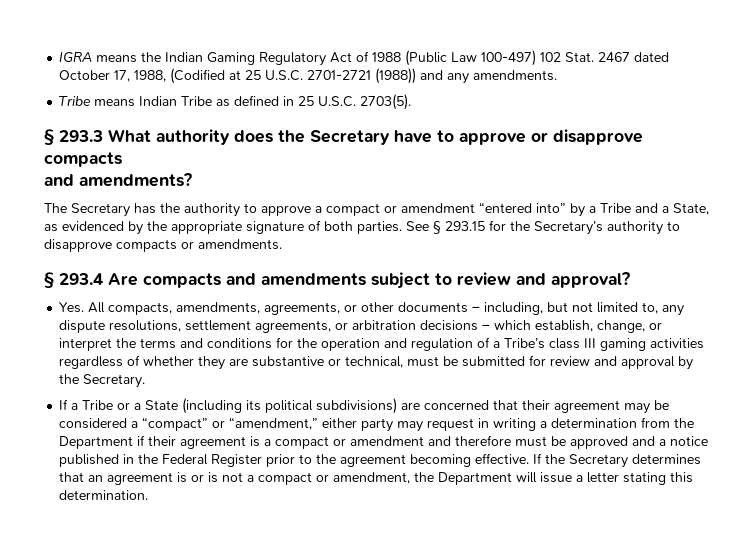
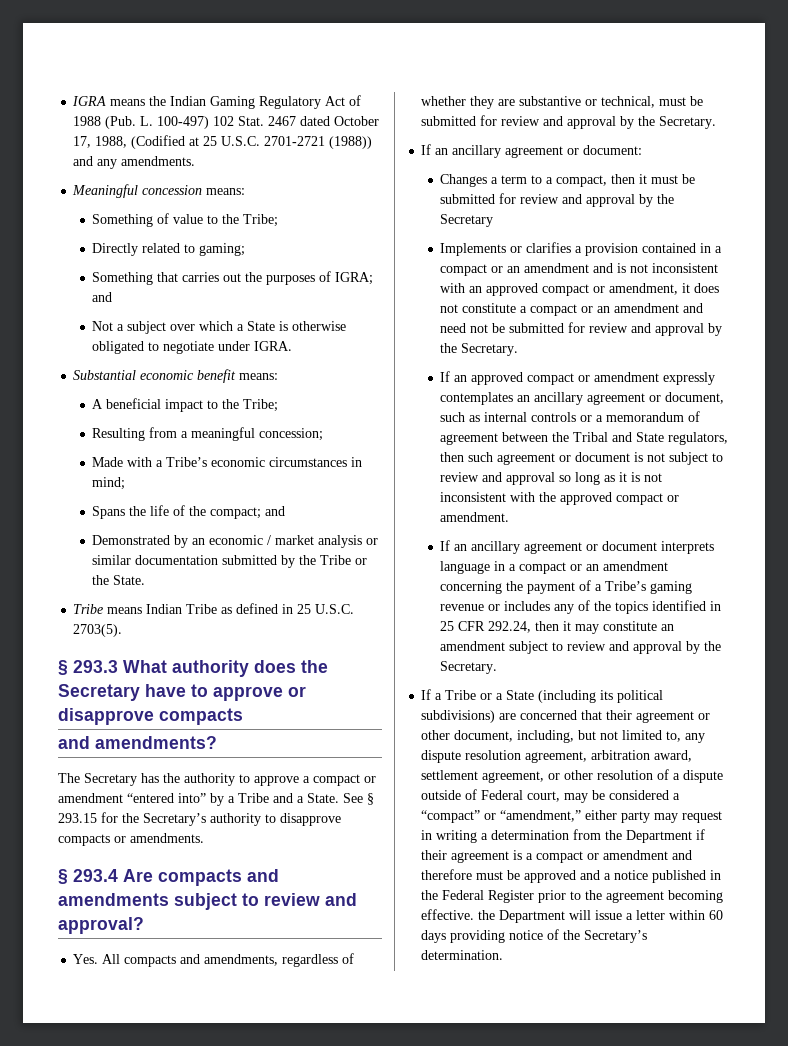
- IGRA means the Indian Gaming Regulatory Act of 1988 (Public Law 100-497) 102 Stat.
+ IGRA means the Indian Gaming Regulatory Act of 1988 (Pub. L. 100-497) 102 Stat.
+ Meaningful concession means:
+ Something of value to the Tribe;
+ Directly related to gaming;
+ Something that carries out the purposes of IGRA; and
+ Not a subject over which a State is otherwise obligated to negotiate under IGRA.
+ Substantial economic benefit means:
+ A beneficial impact to the Tribe;
+ Resulting from a meaningful concession;
+ Made with a Tribe’s economic circumstances in mind;
+ Spans the life of the compact; and
+ Demonstrated by an economic / market analysis or similar documentation submitted by the Tribe or the State.
- The Secretary has the authority to approve a compact or amendment “entered into” by a Tribe and a State, as evidenced by the appropriate signature of both parties.
+ The Secretary has the authority to approve a compact or amendment “entered into” by a Tribe and a State.
- Yes. All compacts, amendments, agreements, or other documents – including, but not limited to, any dispute resolutions, settlement agreements, or arbitration decisions – which establish, change, or interpret the terms and conditions for the operation and regulation of a Tribe’s class III gaming activities regardless of whether they are substantive or technical, must be submitted for review and approval by the Secretary.
+ Yes. All compacts and amendments, regardless of whether they are substantive or technical, must be submitted for review and approval by the Secretary.
+ If an ancillary agreement or document:
+ Changes a term to a compact, then it must be submitted for review and approval by the Secretary
+ Implements or clarifies a provision contained in a compact or an amendment and is not inconsistent with an approved compact or amendment, it does not constitute a compact or an amendment and need not be submitted for review and approval by the Secretary.
+ If an approved compact or amendment expressly contemplates an ancillary agreement or document, such as internal controls or a memorandum of agreement between the Tribal and State regulators, then such agreement or document is not subject to review and approval so long as it is not inconsistent with the approved compact or amendment.
+ If an ancillary agreement or document interprets language in a compact or an amendment concerning the payment of a Tribe’s gaming revenue or includes any of the topics identified in 25 CFR 292.24, then it may constitute an amendment subject to review and approval by the Secretary.
- If a Tribe or a State (including its political subdivisions) are concerned that their agreement may be considered a “compact” or “amendment,” either party may request in writing a determination from the Department if their agreement is a compact or amendment and therefore must be approved and a notice published in the Federal Register prior to the agreement becoming effective. If the Secretary determines that an agreement is or is not a compact or amendment, the Department will issue a letter stating this determination.
+ If a Tribe or a State (including its political subdivisions) are concerned that their agreement or other document, including, but not limited to, any dispute resolution agreement, arbitration award, settlement agreement, or other resolution of a dispute outside of Federal court, may be considered a “compact” or “amendment,” either party may request in writing a determination from the Department if their agreement is a compact or amendment and therefore must be approved and a notice published in the Federal Register prior to the agreement becoming effective. the Department will issue a letter within 60 days providing notice of the Secretary’s determination.

